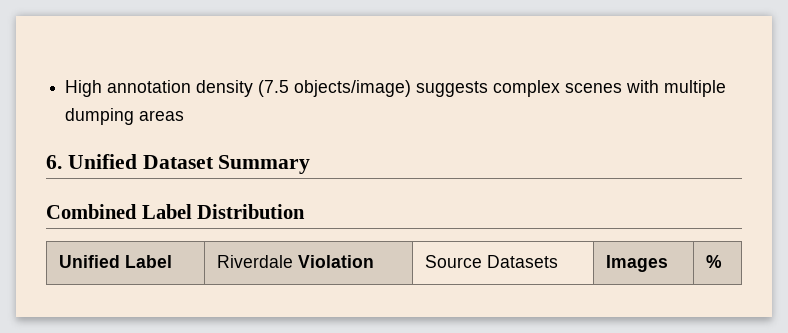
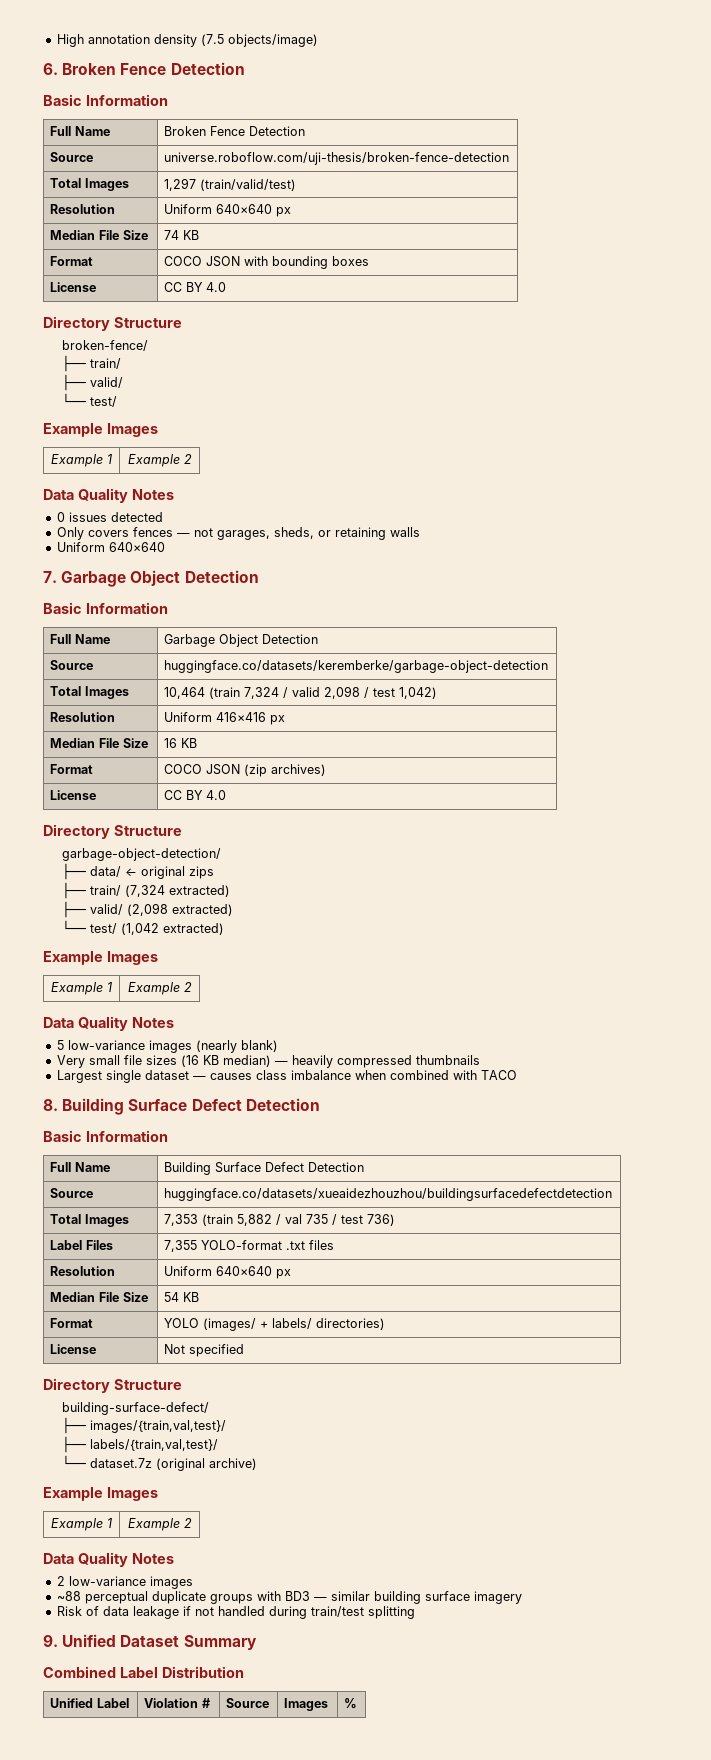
- High annotation density (7.5 objects/image) suggests complex scenes with multiple dumping areas
- 6. Unified Dataset Summary
+ High annotation density (7.5 objects/image)
+ 6. Broken Fence Detection
+ Basic Information
+ Full Name | Broken Fence Detection
+ Source | universe.roboflow.com/uji-thesis/broken-fence-detection
+ Total Images | 1,297 (train/valid/test)
+ Resolution | Uniform 640×640 px
+ Median File Size | 74 KB
+ Format | COCO JSON with bounding boxes
+ License | CC BY 4.0
+ Directory Structure
+ broken-fence/
+ ├── train/
+ ├── valid/
+ └── test/
+ Example Images
+ Example 1 | Example 2
+ Data Quality Notes
+ 0 issues detected
+ Only covers fences — not garages, sheds, or retaining walls
+ Uniform 640×640
+ 7. Garbage Object Detection
+ Basic Information
+ Full Name | Garbage Object Detection
+ Source | huggingface.co/datasets/keremberke/garbage-object-detection
+ Total Images | 10,464 (train 7,324 / valid 2,098 / test 1,042)
+ Resolution | Uniform 416×416 px
+ Median File Size | 16 KB
+ Format | COCO JSON (zip archives)
+ License | CC BY 4.0
+ Directory Structure
+ garbage-object-detection/
+ ├── data/ ← original zips
+ ├── train/ (7,324 extracted)
+ ├── valid/ (2,098 extracted)
+ └── test/ (1,042 extracted)
+ Example Images
+ Example 1 | Example 2
+ Data Quality Notes
+ 5 low-variance images (nearly blank)
+ Very small file sizes (16 KB median) — heavily compressed thumbnails
+ Largest single dataset — causes class imbalance when combined with TACO
+ 8. Building Surface Defect Detection
+ Basic Information
+ Full Name | Building Surface Defect Detection
+ Source | huggingface.co/datasets/xueaidezhouzhou/buildingsurfacedefectdetection
+ Total Images | 7,353 (train 5,882 / val 735 / test 736)
+ Label Files | 7,355 YOLO-format .txt files
+ Resolution | Uniform 640×640 px
+ Median File Size | 54 KB
+ Format | YOLO (images/ + labels/ directories)
+ License | Not specified
+ Directory Structure
+ building-surface-defect/
+ ├── images/{train,val,test}/
+ ├── labels/{train,val,test}/
+ └── dataset.7z (original archive)
+ Example Images
+ Example 1 | Example 2
+ Data Quality Notes
+ 2 low-variance images
+ ~88 perceptual duplicate groups with BD3 — similar building surface imagery
+ Risk of data leakage if not handled during train/test splitting
+ 9. Unified Dataset Summary
- Unified Label | Riverdale Violation | Source Datasets | Images | %
+ Unified Label | Violation # | Source | Images | %

